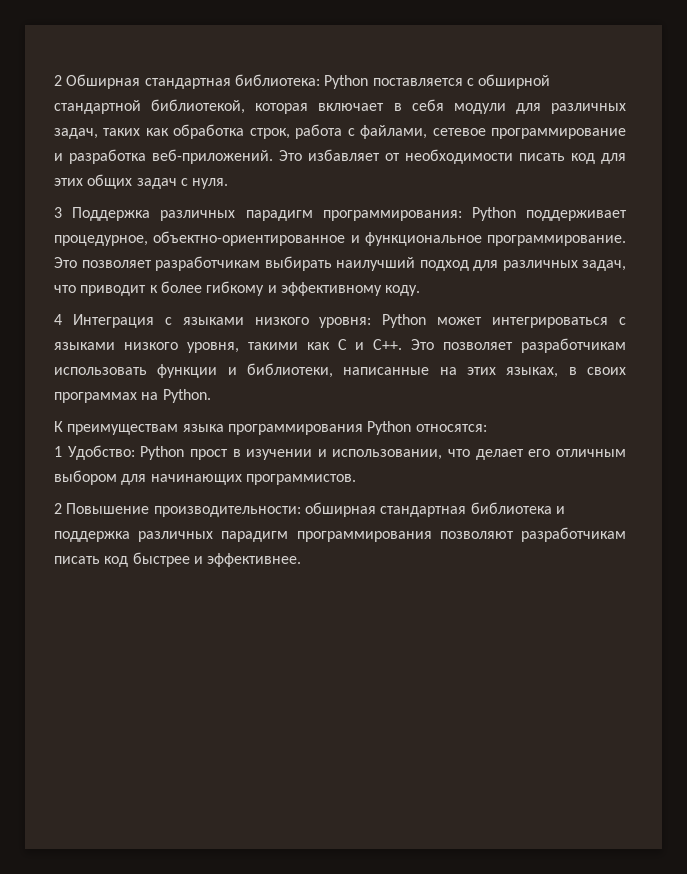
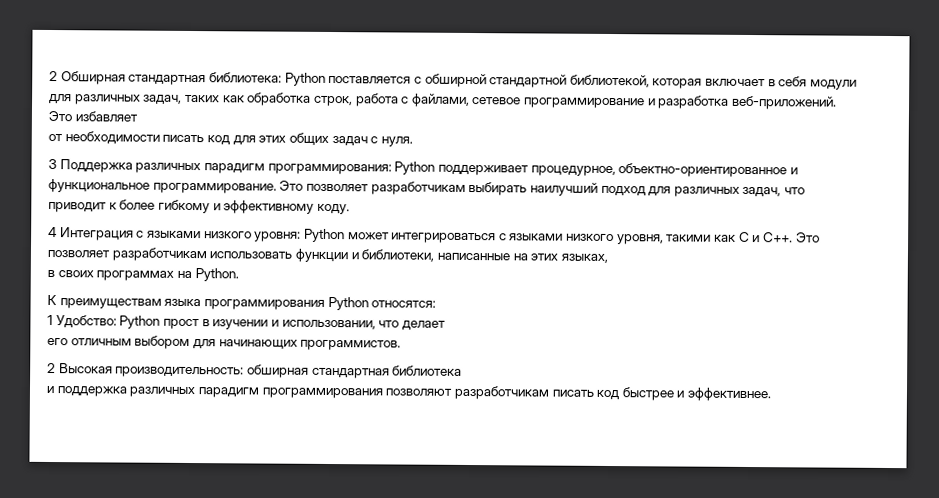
- Это избавляет от необходимости писать код для этих общих задач с нуля.
+ Это избавляет
+ от необходимости писать код для этих общих задач с нуля.
- 4 Интеграция с языками низкого уровня: Python может интегрироваться с языками низкого уровня, такими как C и C++. Это позволяет разработчикам использовать функции и библиотеки, написанные на этих языках, в своих программах на Python.
+ 4 Интеграция с языками низкого уровня: Python может интегрироваться с языками низкого уровня, такими как C и C++. Это позволяет разработчикам использовать функции и библиотеки, написанные на этих языках,
+ в своих программах на Python.
- 1 Удобство: Python прост в изучении и использовании, что делает его отличным выбором для начинающих программистов.
+ 1 Удобство: Python прост в изучении и использовании, что делает
+ его отличным выбором для начинающих программистов.
- 2 Повышение производительности: обширная стандартная библиотека и поддержка различных парадигм программирования позволяют разработчикам писать код быстрее и эффективнее.
+ 2 Высокая производительность: обширная стандартная библиотека
+ и поддержка различных парадигм программирования позволяют разработчикам писать код быстрее и эффективнее.

